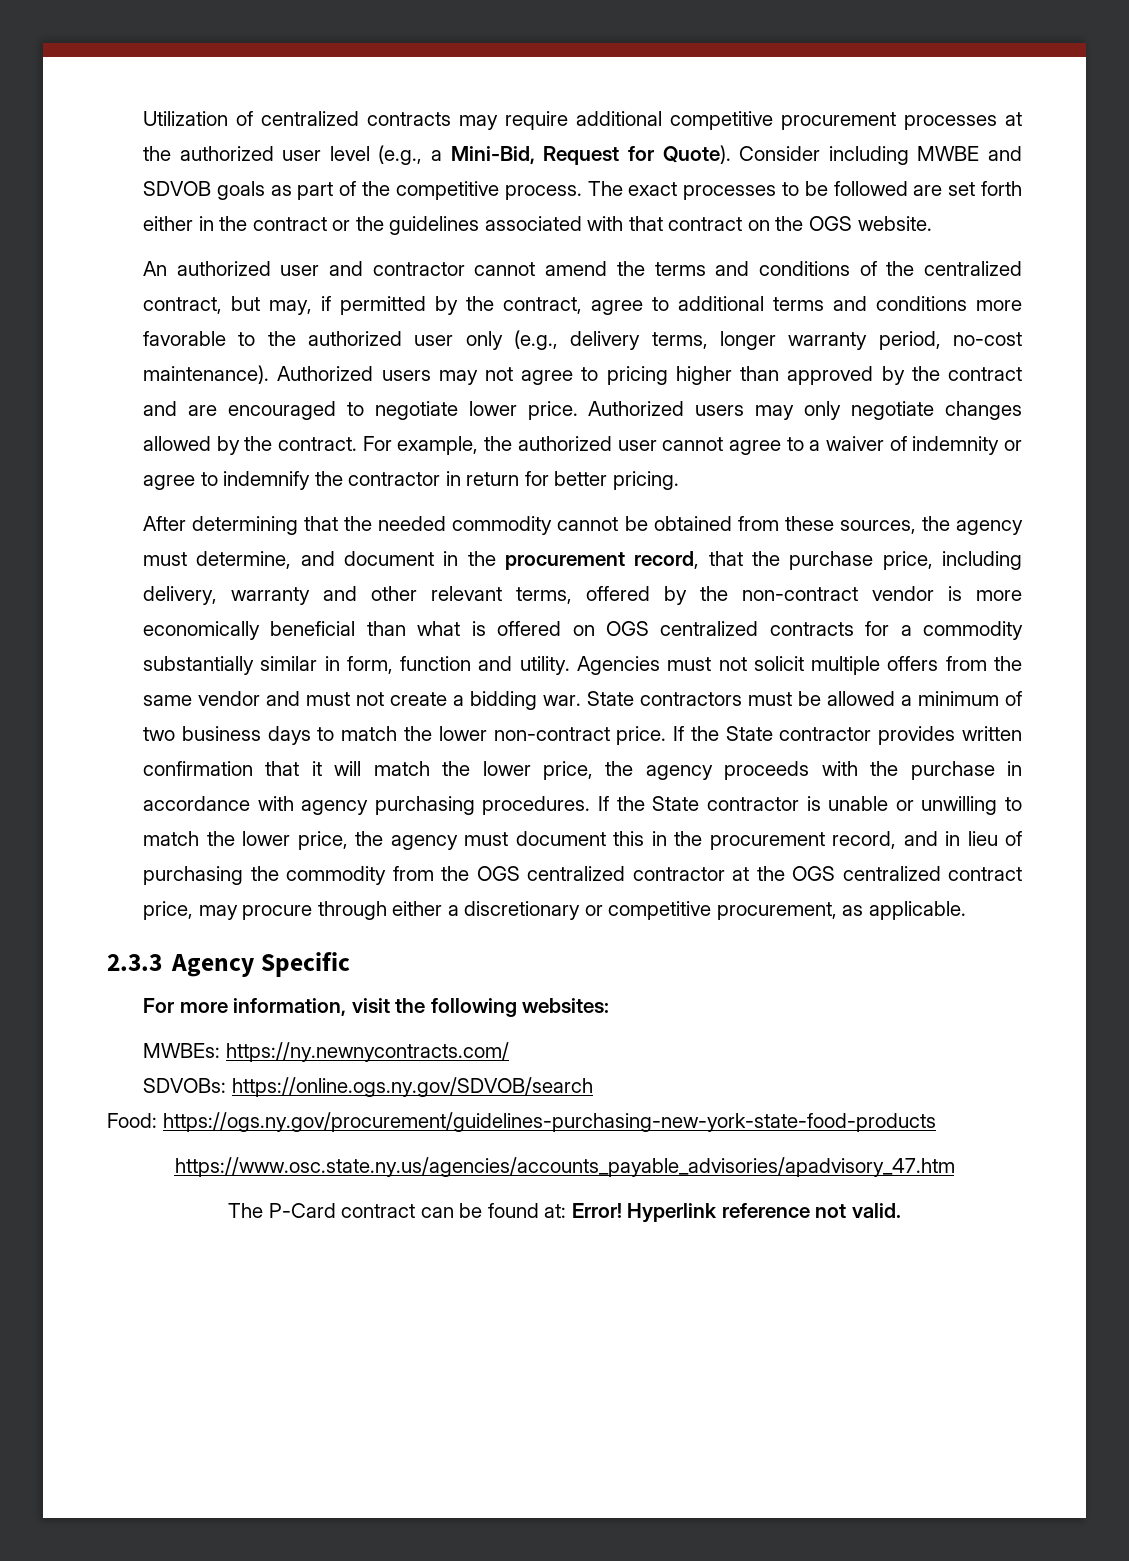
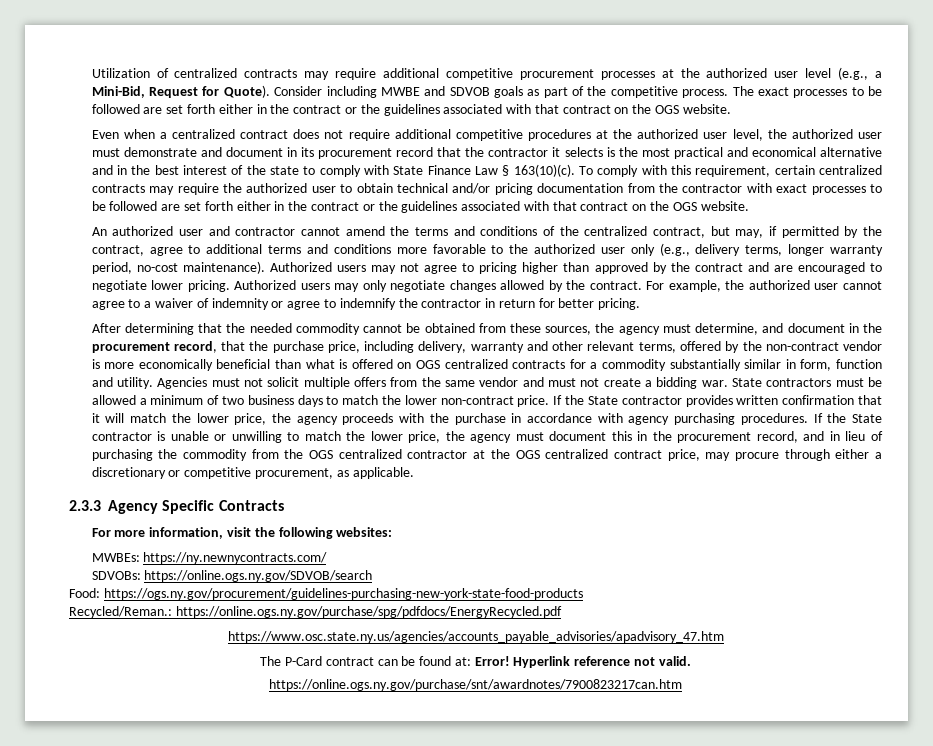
+ Even when a centralized contract does not require additional competitive procedures at the authorized user level, the authorized user must demonstrate and document in its procurement record that the contractor it selects is the most practical and economical alternative and in the best interest of the state to comply with State Finance Law § 163(10)(c). To comply with this requirement, certain centralized contracts may require the authorized user to obtain technical and/or pricing documentation from the contractor with exact processes to be followed are set forth either in the contract or the guidelines associated with that contract on the OGS website.
- Authorized users may not agree to pricing higher than approved by the contract and are encouraged to negotiate lower price.
+ Authorized users may not agree to pricing higher than approved by the contract and are encouraged to negotiate lower pricing.
- 2.3.3 Agency Specific
+ 2.3.3 Agency Specific Contracts
+ Recycled/Reman.: https://online.ogs.ny.gov/purchase/spg/pdfdocs/EnergyRecycled.pdf
+ https://online.ogs.ny.gov/purchase/snt/awardnotes/7900823217can.htm

